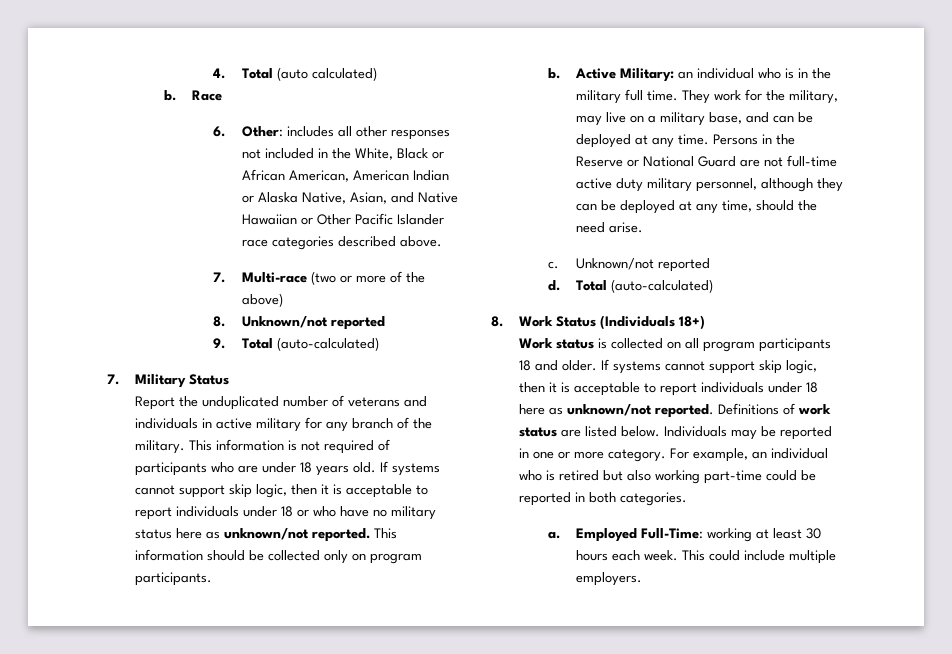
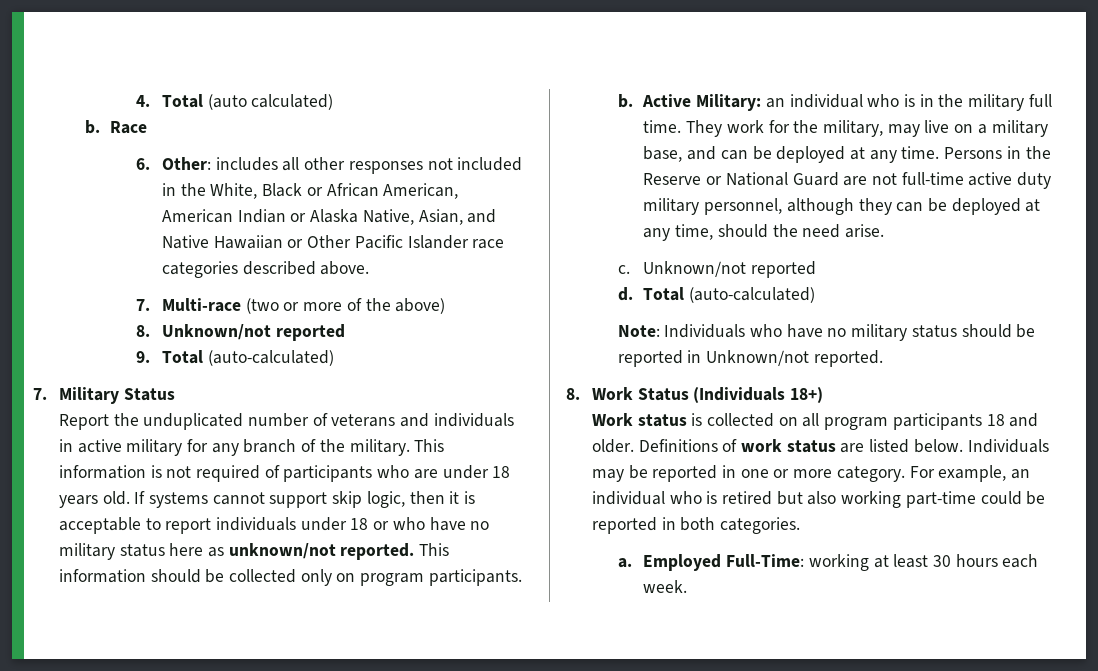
+ Note: Individuals who have no military status should be reported in Unknown/not reported.
- If systems cannot support skip logic, then it is acceptable to report individuals under 18 here as unknown/not reported.
- This could include multiple employers.

